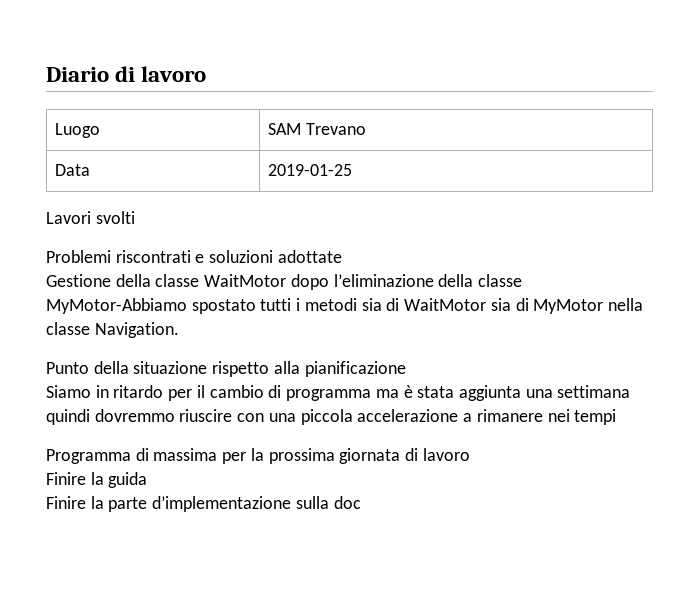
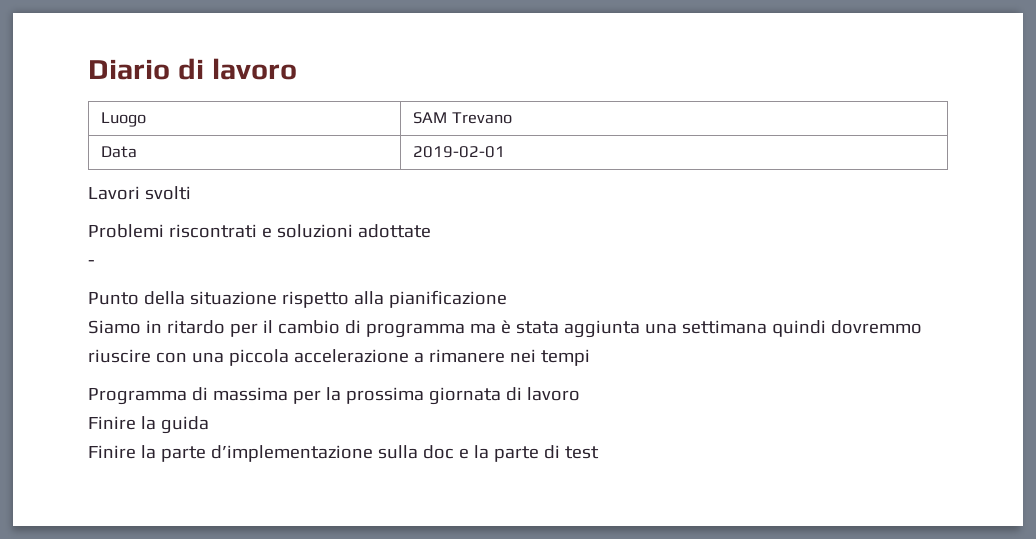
- Data | 2019-01-25
+ Data | 2019-02-01
- Gestione della classe WaitMotor dopo l’eliminazione della classe MyMotor-Abbiamo spostato tutti i metodi sia di WaitMotor sia di MyMotor nella classe Navigation.
+ -
- Finire la parte d’implementazione sulla doc
+ Finire la parte d’implementazione sulla doc e la parte di test

